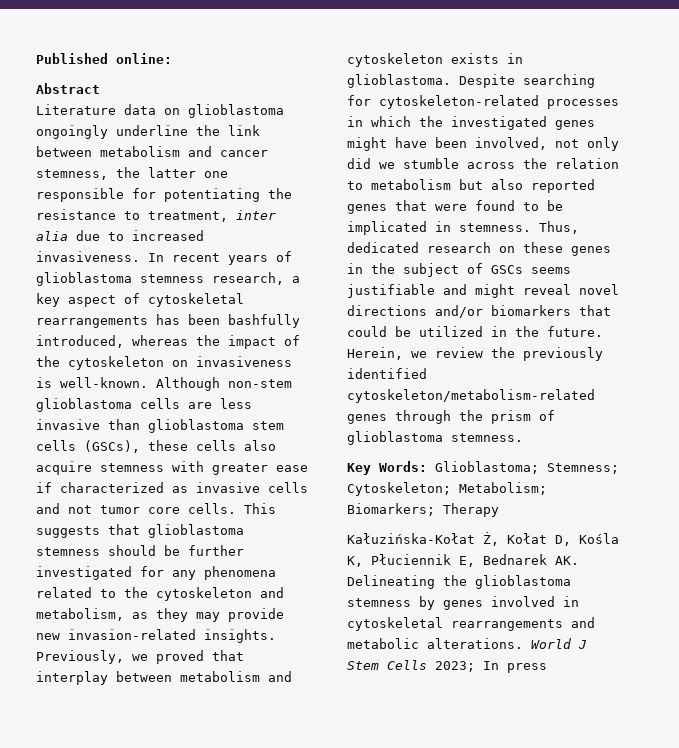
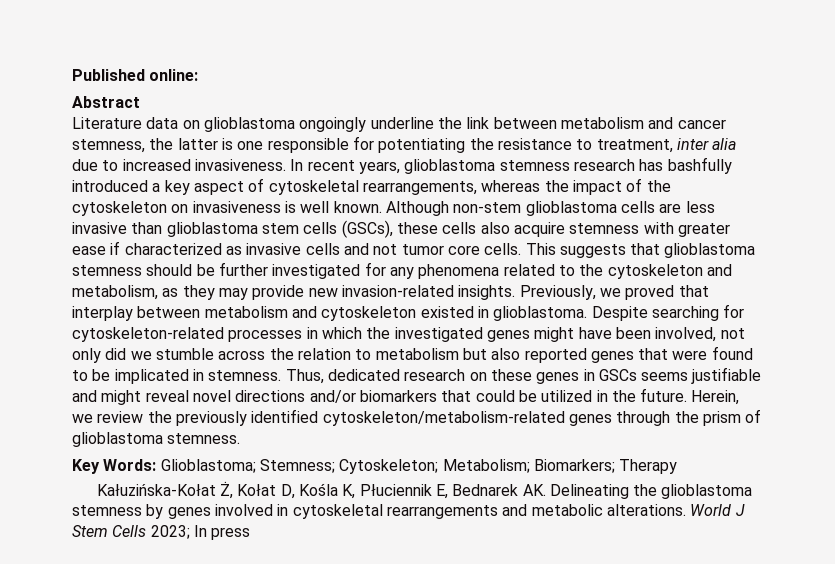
- Literature data on glioblastoma ongoingly underline the link between metabolism and cancer stemness, the latter one responsible for potentiating the resistance to treatment, inter alia due to increased invasiveness.
+ Literature data on glioblastoma ongoingly underline the link between metabolism and cancer stemness, the latter is one responsible for potentiating the resistance to treatment, inter alia due to increased invasiveness.
- In recent years of glioblastoma stemness research, a key aspect of cytoskeletal rearrangements has been bashfully introduced, whereas the impact of the cytoskeleton on invasiveness is well-known.
+ In recent years, glioblastoma stemness research has bashfully introduced a key aspect of cytoskeletal rearrangements, whereas the impact of the cytoskeleton on invasiveness is well known.
- Previously, we proved that interplay between metabolism and cytoskeleton exists in glioblastoma.
+ Previously, we proved that interplay between metabolism and cytoskeleton existed in glioblastoma.
- Thus, dedicated research on these genes in the subject of GSCs seems justifiable and might reveal novel directions and/or biomarkers that could be utilized in the future.
+ Thus, dedicated research on these genes in GSCs seems justifiable and might reveal novel directions and/or biomarkers that could be utilized in the future.

